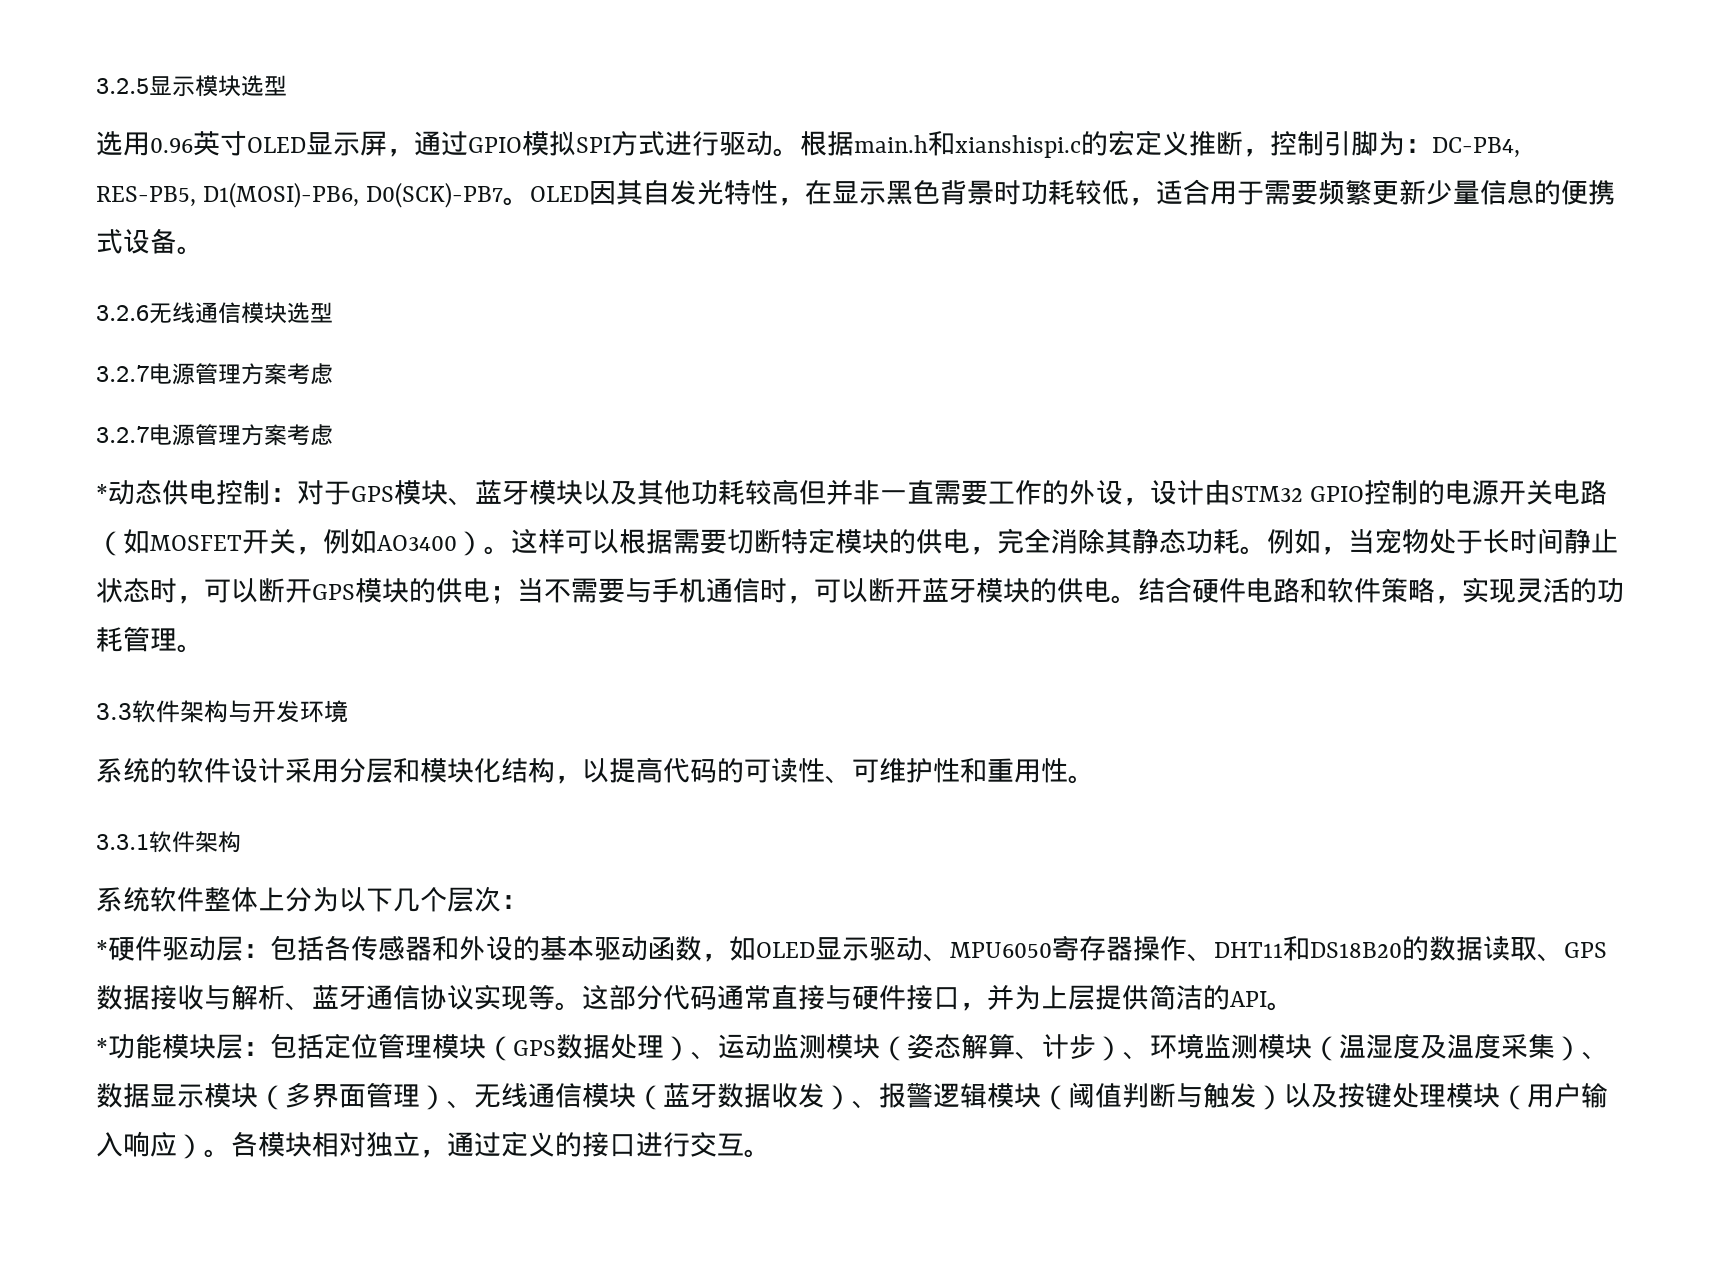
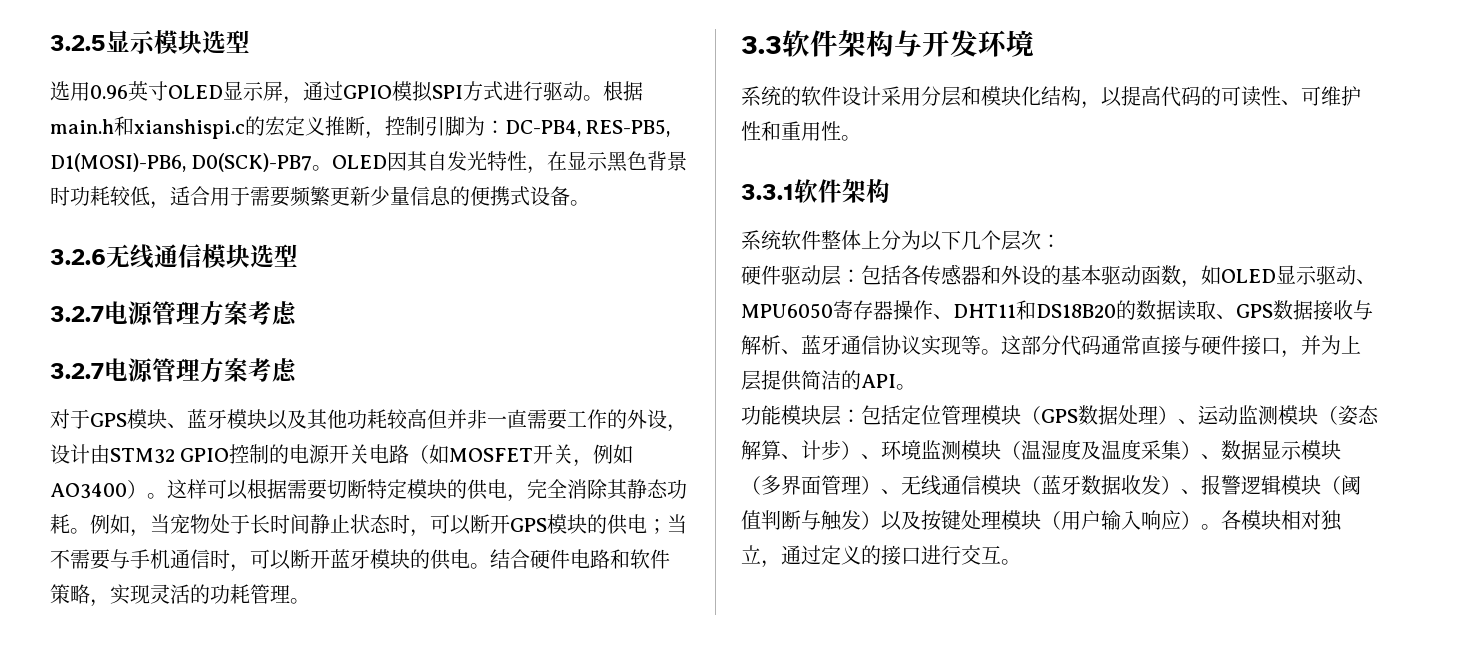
- *动态供电控制：对于GPS模块、蓝牙模块以及其他功耗较高但并非一直需要工作的外设，设计由STM32 GPIO控制的电源开关电路（如MOSFET开关，例如AO3400）。
+ 对于GPS模块、蓝牙模块以及其他功耗较高但并非一直需要工作的外设，设计由STM32 GPIO控制的电源开关电路（如MOSFET开关，例如AO3400）。
- *硬件驱动层：包括各传感器和外设的基本驱动函数，如OLED显示驱动、MPU6050寄存器操作、DHT11和DS18B20的数据读取、GPS数据接收与解析、蓝牙通信协议实现等。
+ 硬件驱动层：包括各传感器和外设的基本驱动函数，如OLED显示驱动、MPU6050寄存器操作、DHT11和DS18B20的数据读取、GPS数据接收与解析、蓝牙通信协议实现等。
- *功能模块层：包括定位管理模块（GPS数据处理）、运动监测模块（姿态解算、计步）、环境监测模块（温湿度及温度采集）、数据显示模块（多界面管理）、无线通信模块（蓝牙数据收发）、报警逻辑模块（阈值判断与触发）以及按键处理模块（用户输入响应）。
+ 功能模块层：包括定位管理模块（GPS数据处理）、运动监测模块（姿态解算、计步）、环境监测模块（温湿度及温度采集）、数据显示模块（多界面管理）、无线通信模块（蓝牙数据收发）、报警逻辑模块（阈值判断与触发）以及按键处理模块（用户输入响应）。

